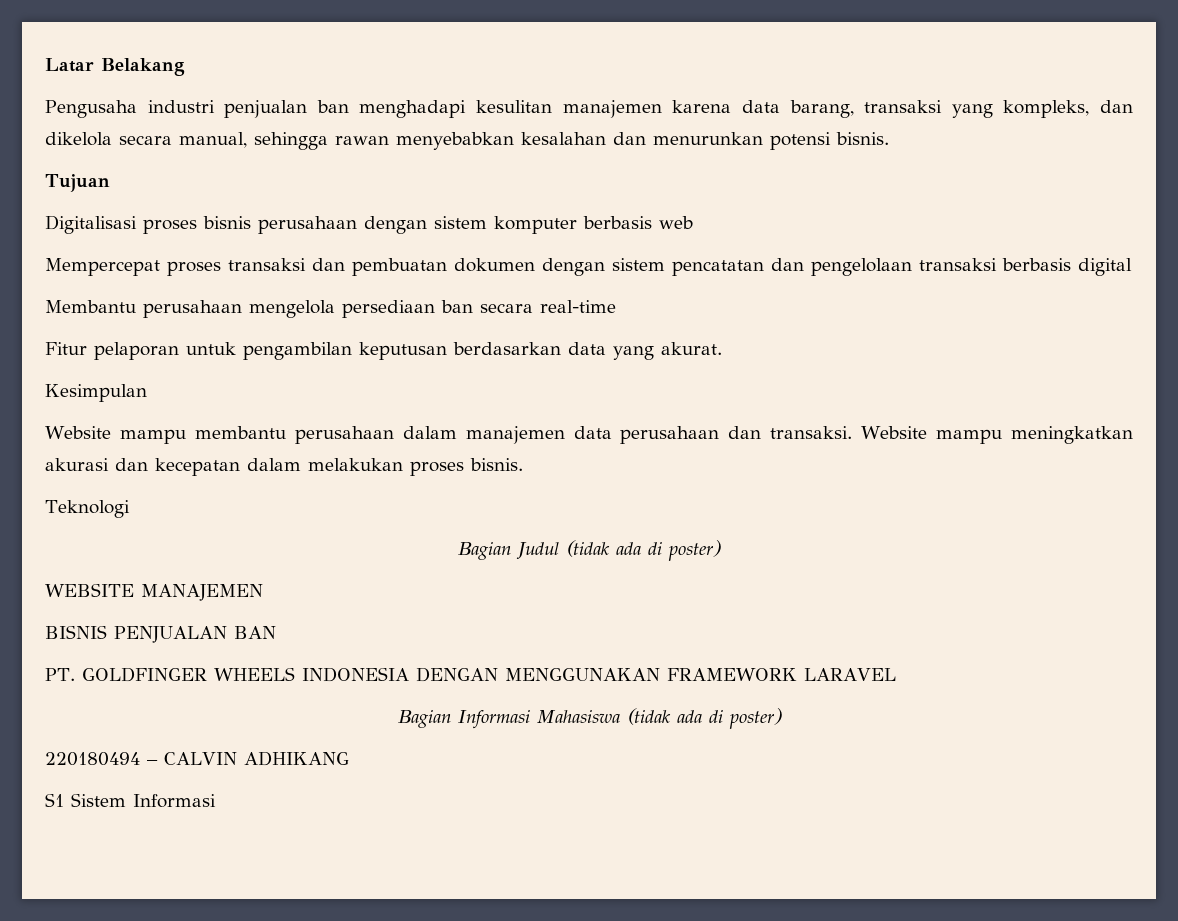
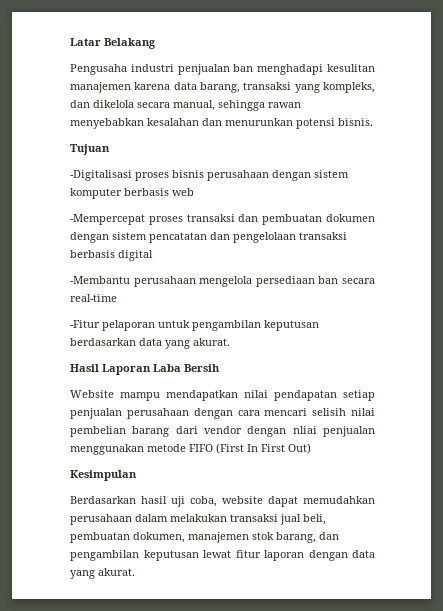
- Digitalisasi proses bisnis perusahaan dengan sistem komputer berbasis web
+ -Digitalisasi proses bisnis perusahaan dengan sistem komputer berbasis web
- Mempercepat proses transaksi dan pembuatan dokumen dengan sistem pencatatan dan pengelolaan transaksi berbasis digital
+ -Mempercepat proses transaksi dan pembuatan dokumen dengan sistem pencatatan dan pengelolaan transaksi berbasis digital
- Membantu perusahaan mengelola persediaan ban secara real-time
+ -Membantu perusahaan mengelola persediaan ban secara real-time
- Fitur pelaporan untuk pengambilan keputusan berdasarkan data yang akurat.
+ -Fitur pelaporan untuk pengambilan keputusan berdasarkan data yang akurat.
+ Hasil Laporan Laba Bersih
+ Website mampu mendapatkan nilai pendapatan setiap penjualan perusahaan dengan cara mencari selisih nilai pembelian barang dari vendor dengan nliai penjualan menggunakan metode FIFO (First In First Out)
  Kesimpulan
- Website mampu membantu perusahaan dalam manajemen data perusahaan dan transaksi. Website mampu meningkatkan akurasi dan kecepatan dalam melakukan proses bisnis.
- Teknologi
- Bagian Judul (tidak ada di poster)
- WEBSITE MANAJEMEN
- BISNIS PENJUALAN BAN
- PT. GOLDFINGER WHEELS INDONESIA DENGAN MENGGUNAKAN FRAMEWORK LARAVEL
- Bagian Informasi Mahasiswa (tidak ada di poster)
- 220180494 – CALVIN ADHIKANG
- S1 Sistem Informasi
+ Berdasarkan hasil uji coba, website dapat memudahkan perusahaan dalam melakukan transaksi jual beli, pembuatan dokumen, manajemen stok barang, dan pengambilan keputusan lewat fitur laporan dengan data yang akurat.

